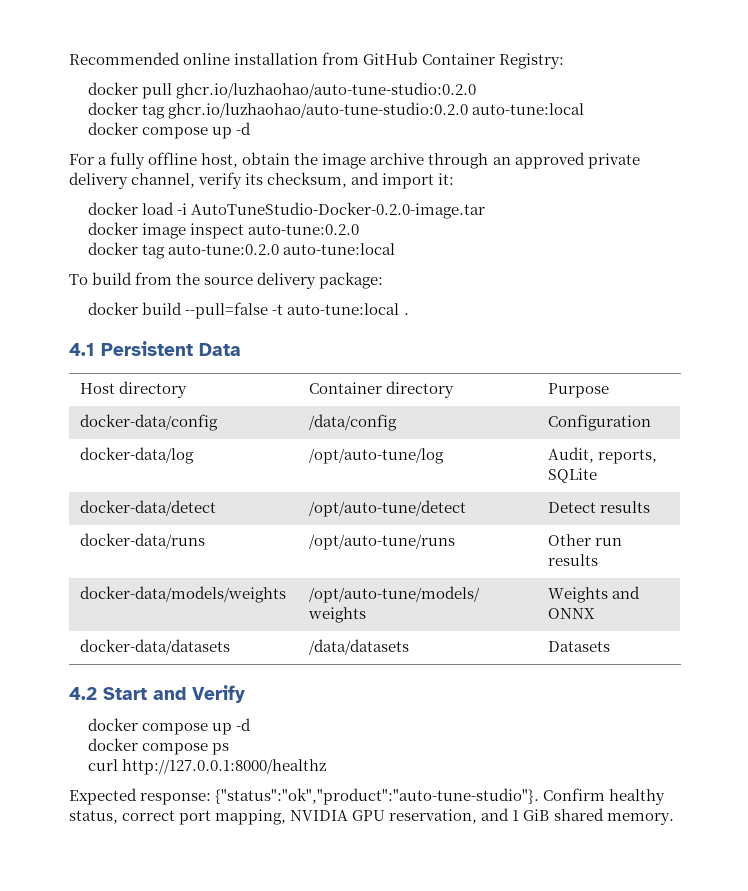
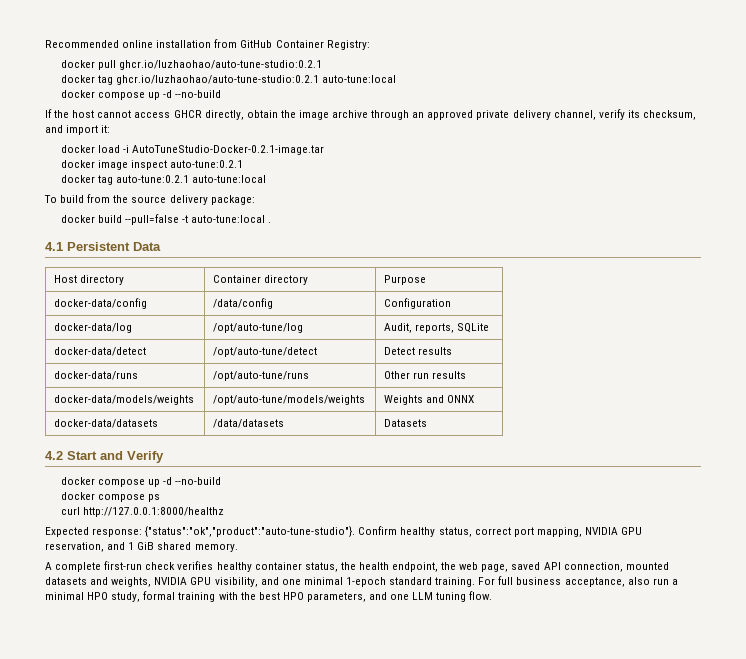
- docker pull ghcr.io/luzhaohao/auto-tune-studio:0.2.0
- docker tag ghcr.io/luzhaohao/auto-tune-studio:0.2.0 auto-tune:local
- docker compose up -d
- For a fully offline host, obtain the image archive through an approved private delivery channel, verify its checksum, and import it:
+ docker pull ghcr.io/luzhaohao/auto-tune-studio:0.2.1
+ docker tag ghcr.io/luzhaohao/auto-tune-studio:0.2.1 auto-tune:local
+ docker compose up -d --no-build
+ If the host cannot access GHCR directly, obtain the image archive through an approved private delivery channel, verify its checksum, and import it:
- docker load -i AutoTuneStudio-Docker-0.2.0-image.tar
+ docker load -i AutoTuneStudio-Docker-0.2.1-image.tar
- docker image inspect auto-tune:0.2.0
- docker tag auto-tune:0.2.0 auto-tune:local
+ docker image inspect auto-tune:0.2.1
+ docker tag auto-tune:0.2.1 auto-tune:local
  4.2 Start and Verify
- docker compose up -d
+ docker compose up -d --no-build
+ A complete first-run check verifies healthy container status, the health endpoint, the web page, saved API connection, mounted datasets and weights, NVIDIA GPU visibility, and one minimal 1-epoch standard training. For full business acceptance, also run a minimal HPO study, formal training with the best HPO parameters, and one LLM tuning flow.

